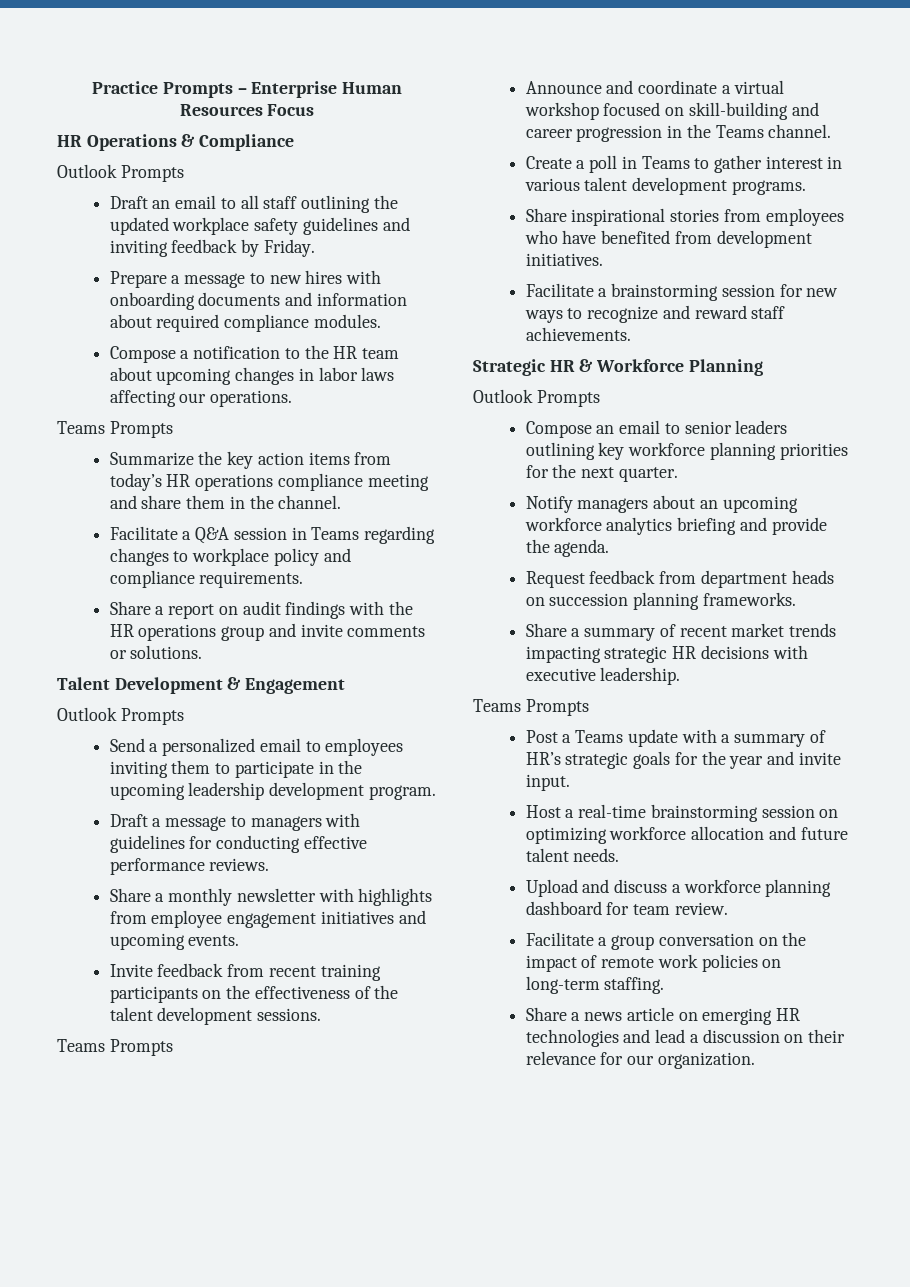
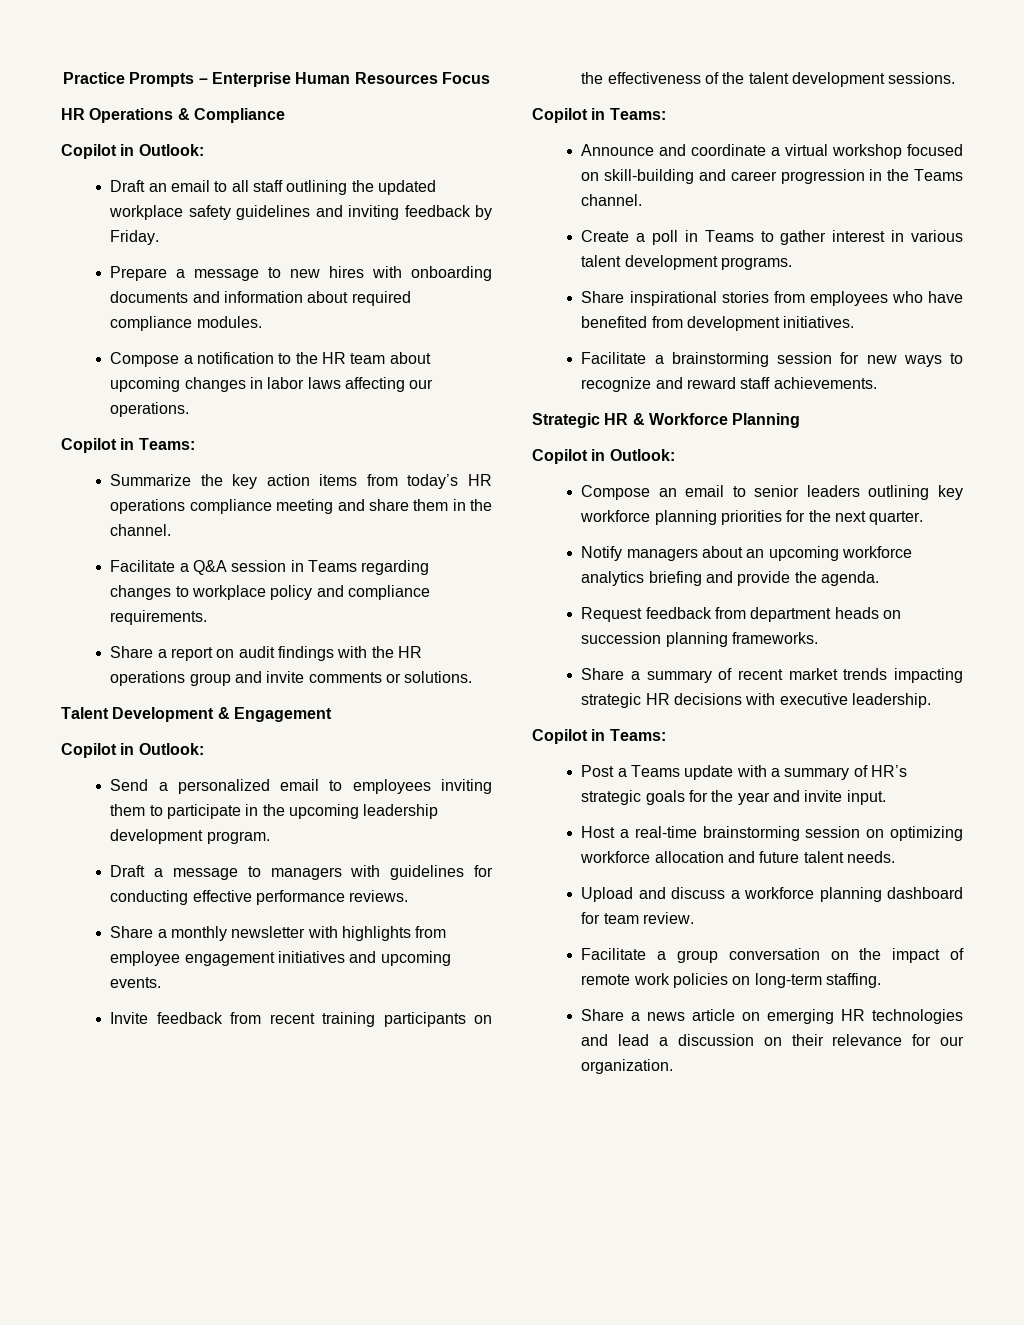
  HR Operations & Compliance
- Outlook Prompts
+ Copilot in Outlook:
  Compose a notification to the HR team about upcoming changes in labor laws affecting our operations.
- Teams Prompts
+ Copilot in Teams:
  Talent Development & Engagement
- Outlook Prompts
+ Copilot in Outlook:
  Invite feedback from recent training participants on the effectiveness of the talent development sessions.
- Teams Prompts
+ Copilot in Teams:
  Strategic HR & Workforce Planning
- Outlook Prompts
+ Copilot in Outlook:
  Share a summary of recent market trends impacting strategic HR decisions with executive leadership.
- Teams Prompts
+ Copilot in Teams:

